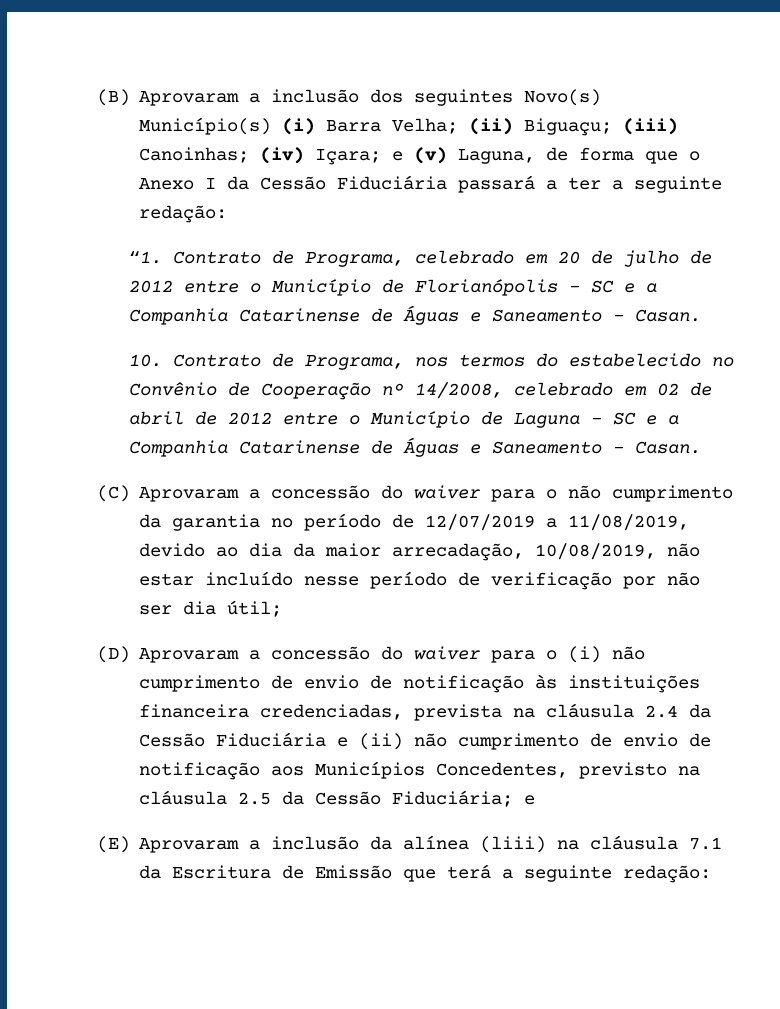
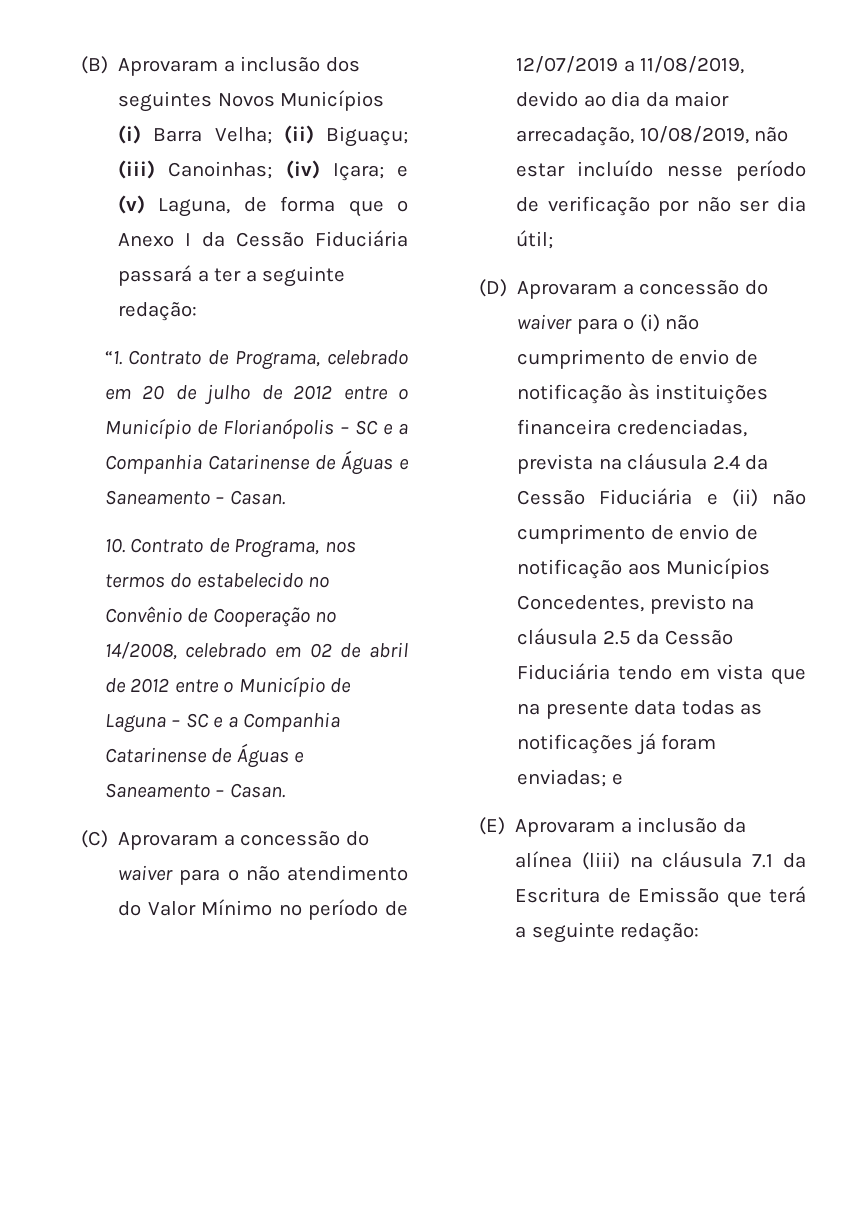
- (B) Aprovaram a inclusão dos seguintes Novo(s) Município(s) (i) Barra Velha; (ii) Biguaçu; (iii) Canoinhas; (iv) Içara; e (v) Laguna, de forma que o Anexo I da Cessão Fiduciária passará a ter a seguinte redação:
+ (B) Aprovaram a inclusão dos seguintes Novos Municípios (i) Barra Velha; (ii) Biguaçu; (iii) Canoinhas; (iv) Içara; e (v) Laguna, de forma que o Anexo I da Cessão Fiduciária passará a ter a seguinte redação:
- (C) Aprovaram a concessão do waiver para o não cumprimento da garantia no período de 12/07/2019 a 11/08/2019, devido ao dia da maior arrecadação, 10/08/2019, não estar incluído nesse período de verificação por não ser dia útil;
+ (C) Aprovaram a concessão do waiver para o não atendimento do Valor Mínimo no período de 12/07/2019 a 11/08/2019, devido ao dia da maior arrecadação, 10/08/2019, não estar incluído nesse período de verificação por não ser dia útil;
- (D) Aprovaram a concessão do waiver para o (i) não cumprimento de envio de notificação às instituições financeira credenciadas, prevista na cláusula 2.4 da Cessão Fiduciária e (ii) não cumprimento de envio de notificação aos Municípios Concedentes, previsto na cláusula 2.5 da Cessão Fiduciária; e
+ (D) Aprovaram a concessão do waiver para o (i) não cumprimento de envio de notificação às instituições financeira credenciadas, prevista na cláusula 2.4 da Cessão Fiduciária e (ii) não cumprimento de envio de notificação aos Municípios Concedentes, previsto na cláusula 2.5 da Cessão Fiduciária tendo em vista que na presente data todas as notificações já foram enviadas; e

